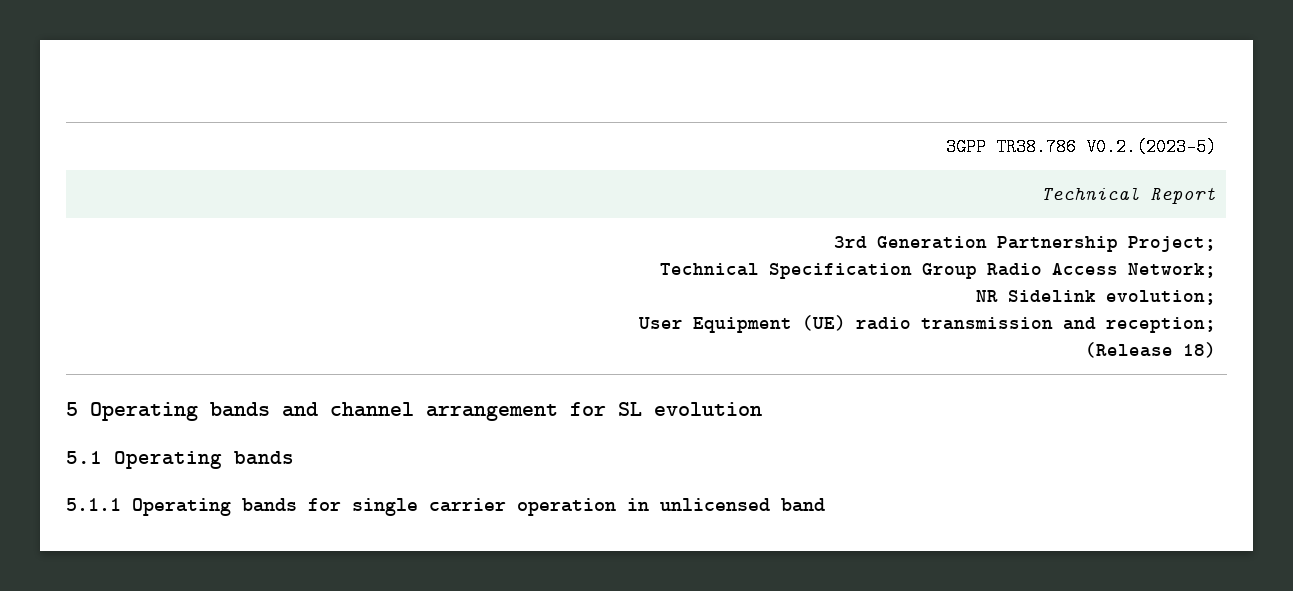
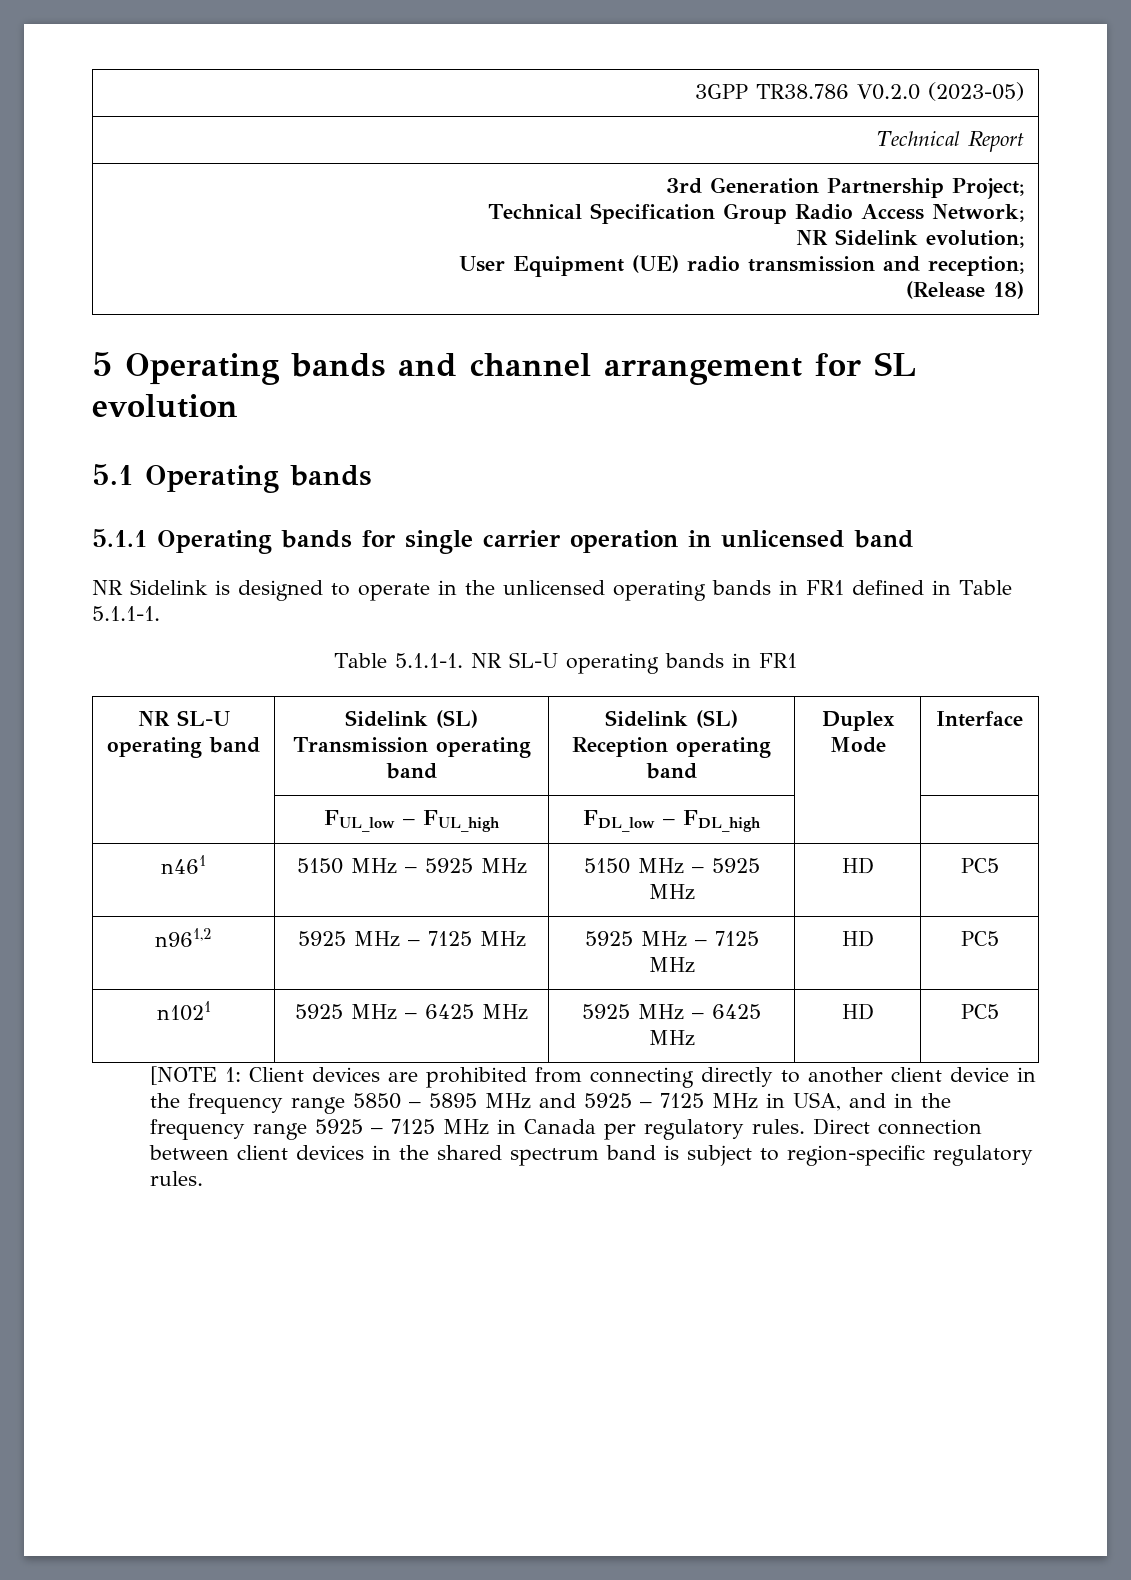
- 3GPP TR38.786 V0.2.(2023-5)
+ 3GPP TR38.786 V0.2.0 (2023-05)
+ NR Sidelink is designed to operate in the unlicensed operating bands in FR1 defined in Table 5.1.1-1.
+ Table 5.1.1-1. NR SL-U operating bands in FR1
+ NR SL-U operating band | Sidelink (SL) Transmission operating band | Sidelink (SL) Reception operating band | Duplex Mode | Interface
+ | FUL_low – FUL_high | FDL_low – FDL_high | |
+ n461 | 5150 MHz – 5925 MHz | 5150 MHz – 5925 MHz | HD | PC5
+ n961,2 | 5925 MHz – 7125 MHz | 5925 MHz – 7125 MHz | HD | PC5
+ n1021 | 5925 MHz – 6425 MHz | 5925 MHz – 6425 MHz | HD | PC5
+ [NOTE 1: Client devices are prohibited from connecting directly to another client device in the frequency range 5850 – 5895 MHz and 5925 – 7125 MHz in USA, and in the frequency range 5925 – 7125 MHz in Canada per regulatory rules. Direct connection between client devices in the shared spectrum band is subject to region-specific regulatory rules.

